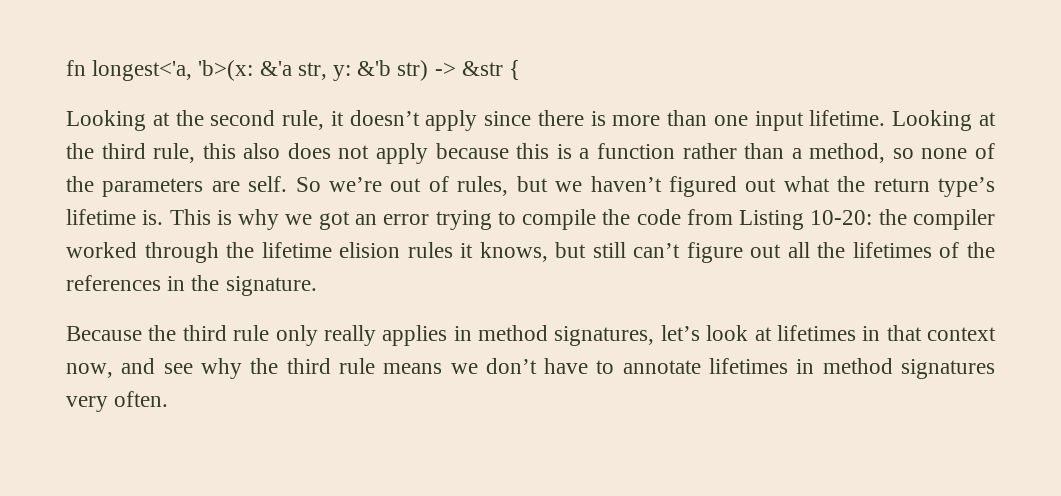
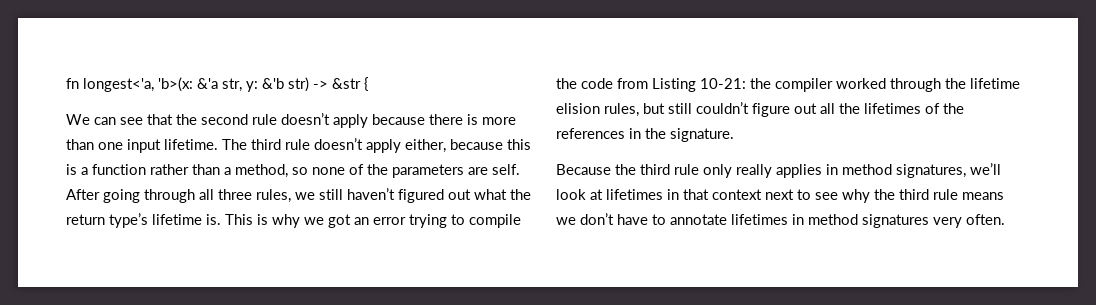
- Looking at the second rule, it doesn’t apply since there is more than one input lifetime.
+ We can see that the second rule doesn’t apply because there is more than one input lifetime.
- Looking at the third rule, this also does not apply because this is a function rather than a method, so none of the parameters are self.
+ The third rule doesn’t apply either, because this is a function rather than a method, so none of the parameters are self.
- So we’re out of rules, but we haven’t figured out what the return type’s lifetime is.
+ After going through all three rules, we still haven’t figured out what the return type’s lifetime is.
- This is why we got an error trying to compile the code from Listing 10-20: the compiler worked through the lifetime elision rules it knows, but still can’t figure out all the lifetimes of the references in the signature.
+ This is why we got an error trying to compile the code from Listing 10-21: the compiler worked through the lifetime elision rules, but still couldn’t figure out all the lifetimes of the references in the signature.
- Because the third rule only really applies in method signatures, let’s look at lifetimes in that context now, and see why the third rule means we don’t have to annotate lifetimes in method signatures very often.
+ Because the third rule only really applies in method signatures, we’ll look at lifetimes in that context next to see why the third rule means we don’t have to annotate lifetimes in method signatures very often.

